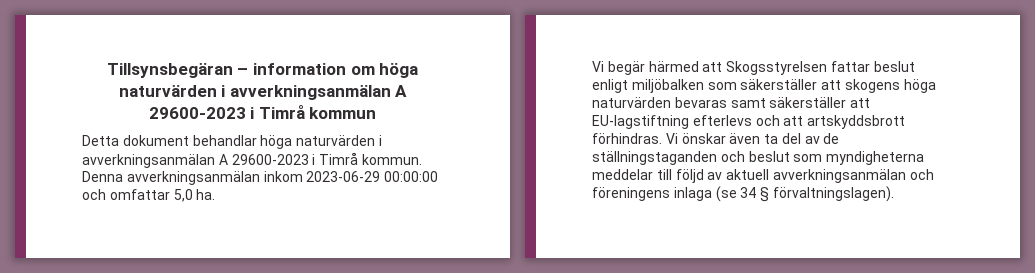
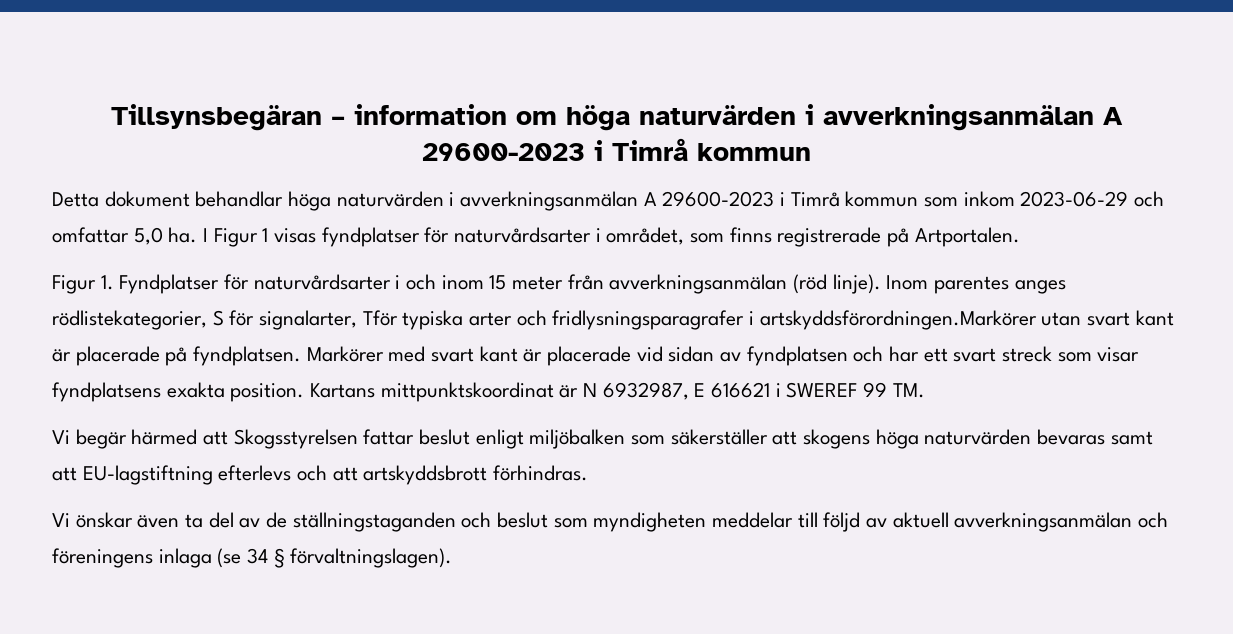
- Detta dokument behandlar höga naturvärden i avverkningsanmälan A 29600-2023 i Timrå kommun. Denna avverkningsanmälan inkom 2023-06-29 00:00:00 och omfattar 5,0 ha.
+ Detta dokument behandlar höga naturvärden i avverkningsanmälan A 29600-2023 i Timrå kommun som inkom 2023-06-29 och omfattar 5,0 ha. I Figur 1 visas fyndplatser för naturvårdsarter i området, som finns registrerade på Artportalen.
+ Figur 1. Fyndplatser för naturvårdsarter i och inom 15 meter från avverkningsanmälan (röd linje). Inom parentes anges rödlistekategorier, S för signalarter, Tför typiska arter och fridlysningsparagrafer i artskyddsförordningen.Markörer utan svart kant är placerade på fyndplatsen. Markörer med svart kant är placerade vid sidan av fyndplatsen och har ett svart streck som visar fyndplatsens exakta position. Kartans mittpunktskoordinat är N 6932987, E 616621 i SWEREF 99 TM.
- Vi begär härmed att Skogsstyrelsen fattar beslut enligt miljöbalken som säkerställer att skogens höga naturvärden bevaras samt säkerställer att EU-lagstiftning efterlevs och att artskyddsbrott förhindras. Vi önskar även ta del av de ställningstaganden och beslut som myndigheterna meddelar till följd av aktuell avverkningsanmälan och föreningens inlaga (se 34 § förvaltningslagen).
+ Vi begär härmed att Skogsstyrelsen fattar beslut enligt miljöbalken som säkerställer att skogens höga naturvärden bevaras samt att EU-lagstiftning efterlevs och att artskyddsbrott förhindras.
+ Vi önskar även ta del av de ställningstaganden och beslut som myndigheten meddelar till följd av aktuell avverkningsanmälan och föreningens inlaga (se 34 § förvaltningslagen).

